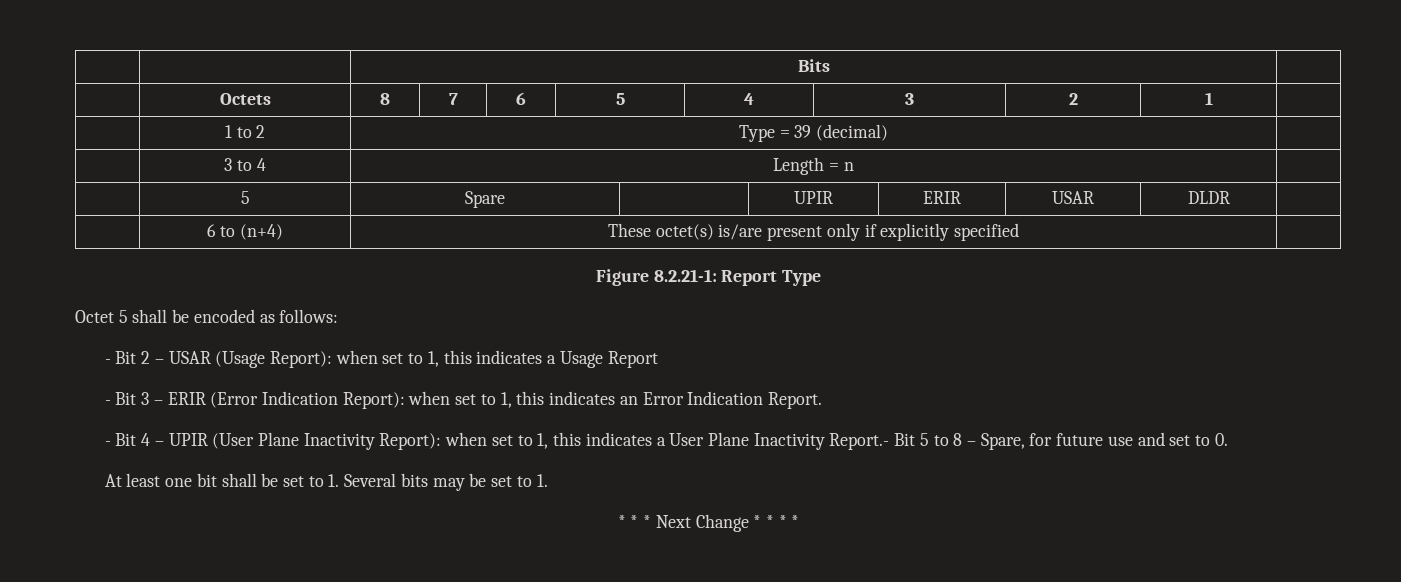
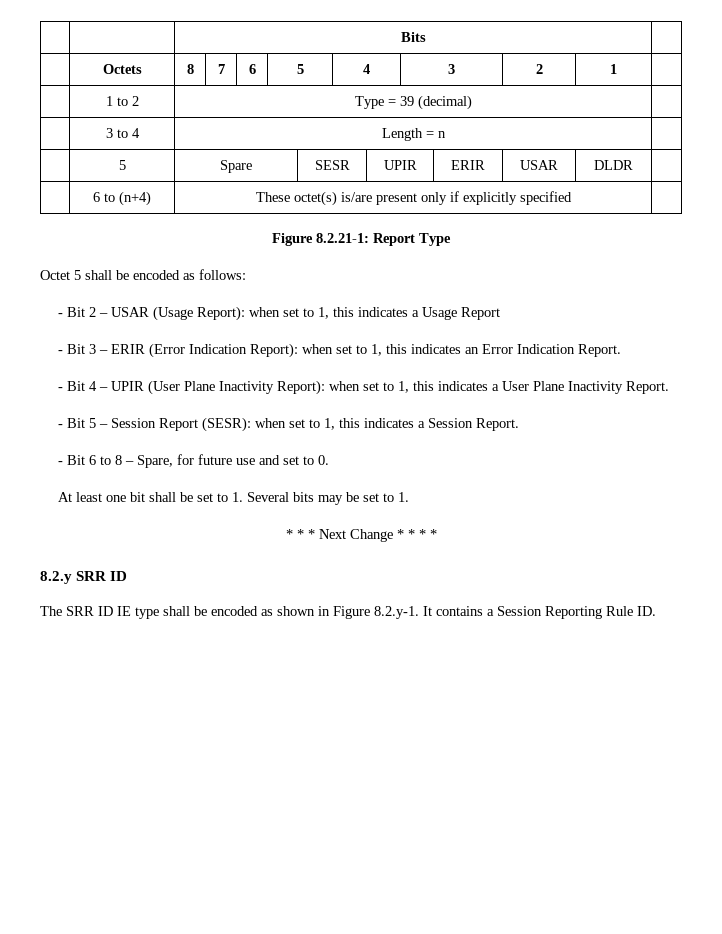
- | 5 | Spare | | UPIR | ERIR | USAR | DLDR |
+ | 5 | Spare | SESR | UPIR | ERIR | USAR | DLDR |
- - Bit 4 – UPIR (User Plane Inactivity Report): when set to 1, this indicates a User Plane Inactivity Report.- Bit 5 to 8 – Spare, for future use and set to 0.
+ - Bit 4 – UPIR (User Plane Inactivity Report): when set to 1, this indicates a User Plane Inactivity Report.
+ - Bit 5 – Session Report (SESR): when set to 1, this indicates a Session Report.
+ - Bit 6 to 8 – Spare, for future use and set to 0.
+ 8.2.y SRR ID
+ The SRR ID IE type shall be encoded as shown in Figure 8.2.y-1. It contains a Session Reporting Rule ID.

